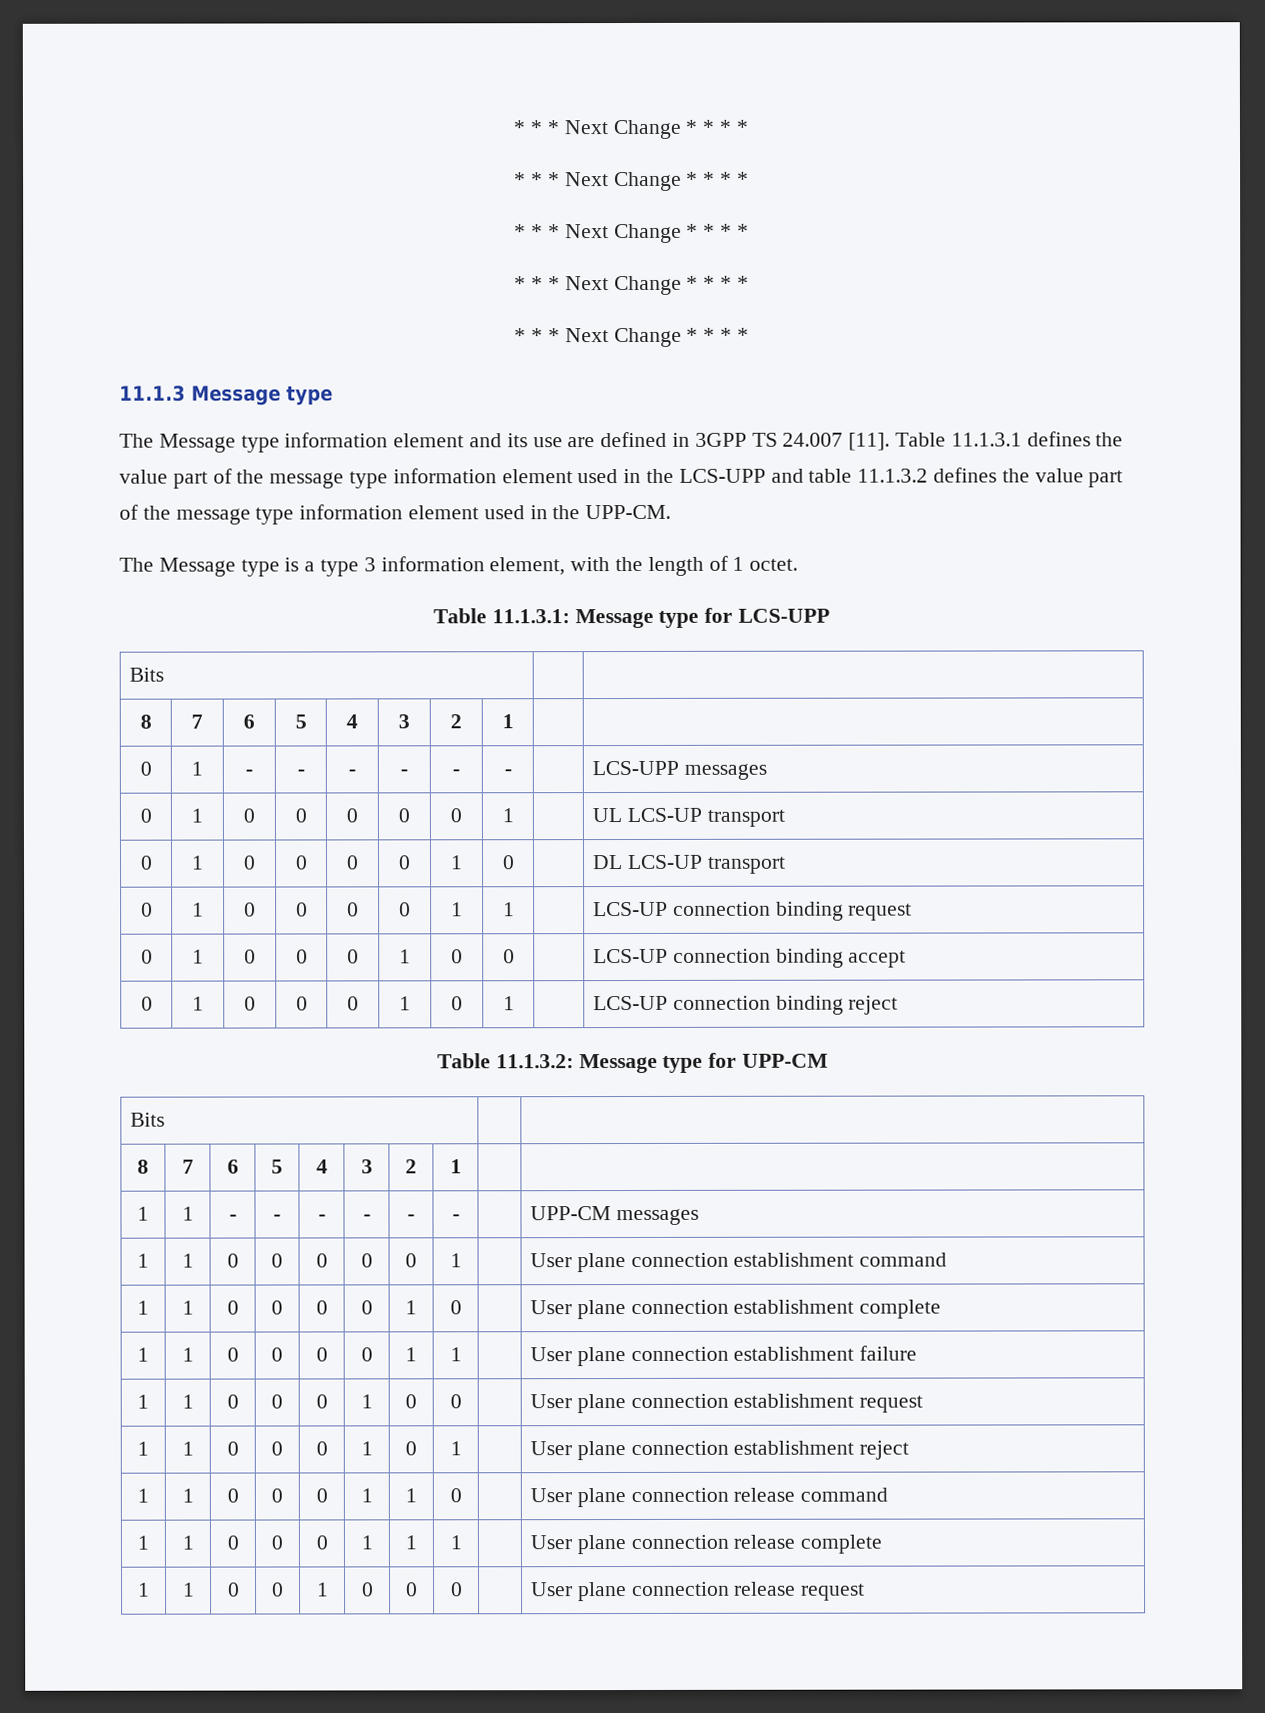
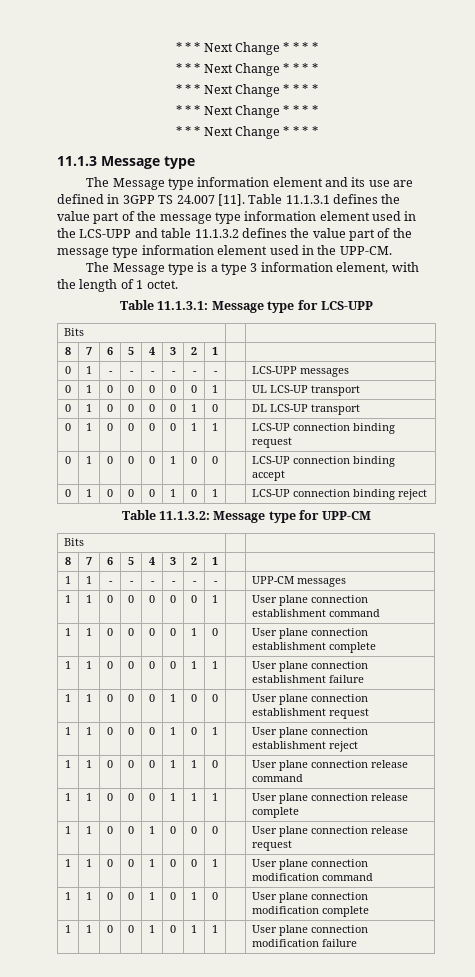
+ 1 | 1 | 0 | 0 | 1 | 0 | 0 | 1 | | User plane connection modification command
+ 1 | 1 | 0 | 0 | 1 | 0 | 1 | 0 | | User plane connection modification complete
+ 1 | 1 | 0 | 0 | 1 | 0 | 1 | 1 | | User plane connection modification failure

